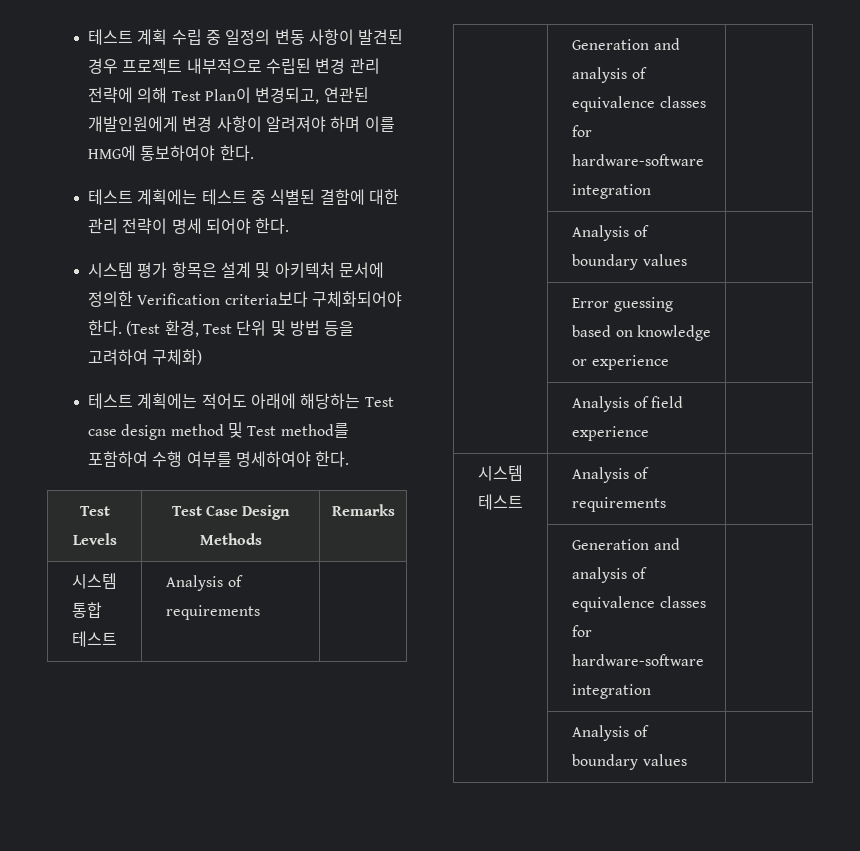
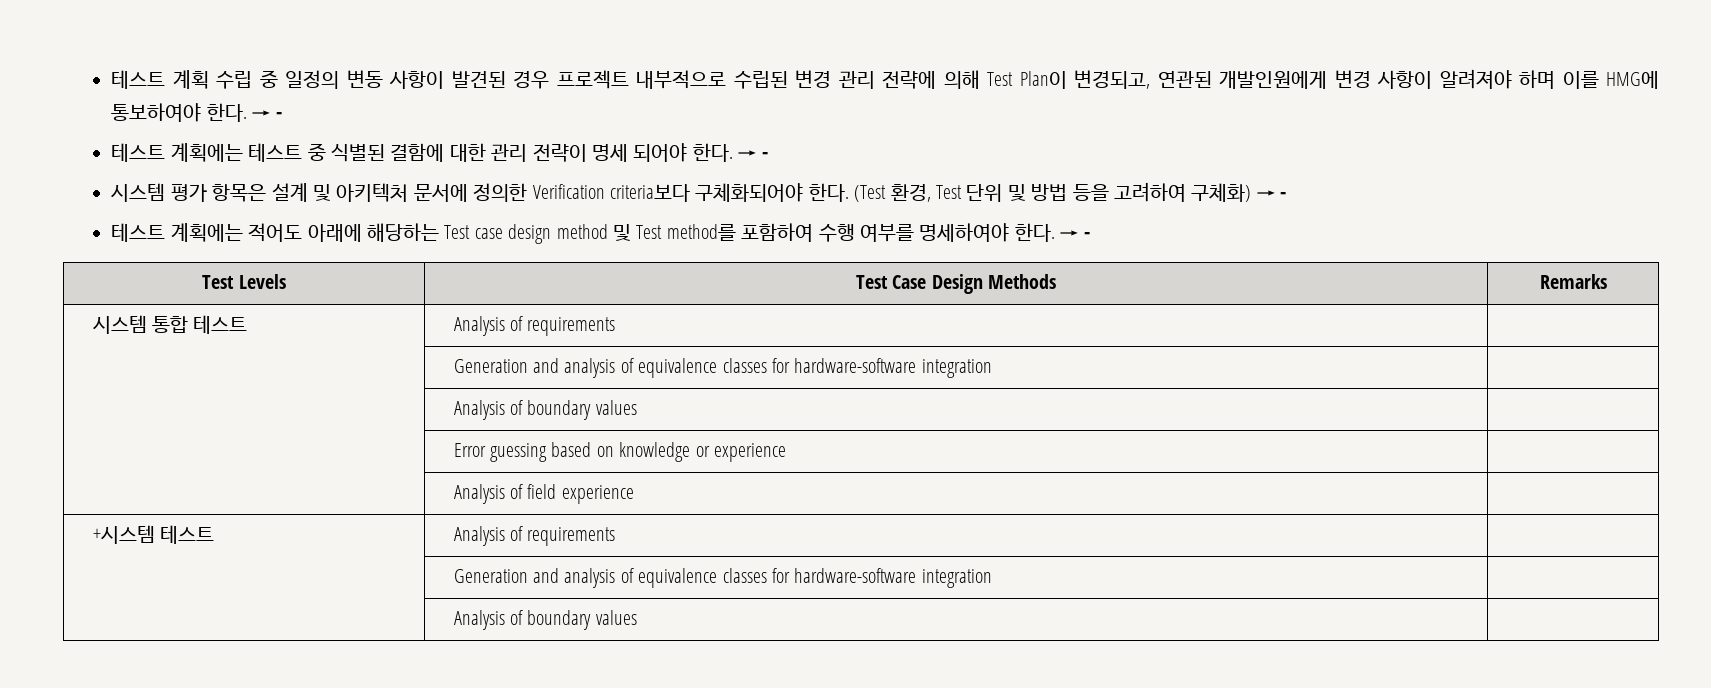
- 테스트 계획 수립 중 일정의 변동 사항이 발견된 경우 프로젝트 내부적으로 수립된 변경 관리 전략에 의해 Test Plan이 변경되고, 연관된 개발인원에게 변경 사항이 알려져야 하며 이를 HMG에 통보하여야 한다.
+ 테스트 계획 수립 중 일정의 변동 사항이 발견된 경우 프로젝트 내부적으로 수립된 변경 관리 전략에 의해 Test Plan이 변경되고, 연관된 개발인원에게 변경 사항이 알려져야 하며 이를 HMG에 통보하여야 한다. → -
- 테스트 계획에는 테스트 중 식별된 결함에 대한 관리 전략이 명세 되어야 한다.
+ 테스트 계획에는 테스트 중 식별된 결함에 대한 관리 전략이 명세 되어야 한다. → -
- (Test 환경, Test 단위 및 방법 등을 고려하여 구체화)
+ (Test 환경, Test 단위 및 방법 등을 고려하여 구체화) → -
- 테스트 계획에는 적어도 아래에 해당하는 Test case design method 및 Test method를 포함하여 수행 여부를 명세하여야 한다.
+ 테스트 계획에는 적어도 아래에 해당하는 Test case design method 및 Test method를 포함하여 수행 여부를 명세하여야 한다. → -
- 시스템 테스트 | Analysis of requirements |
+ +시스템 테스트 | Analysis of requirements |

